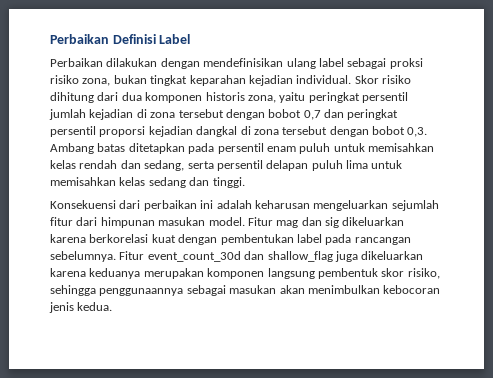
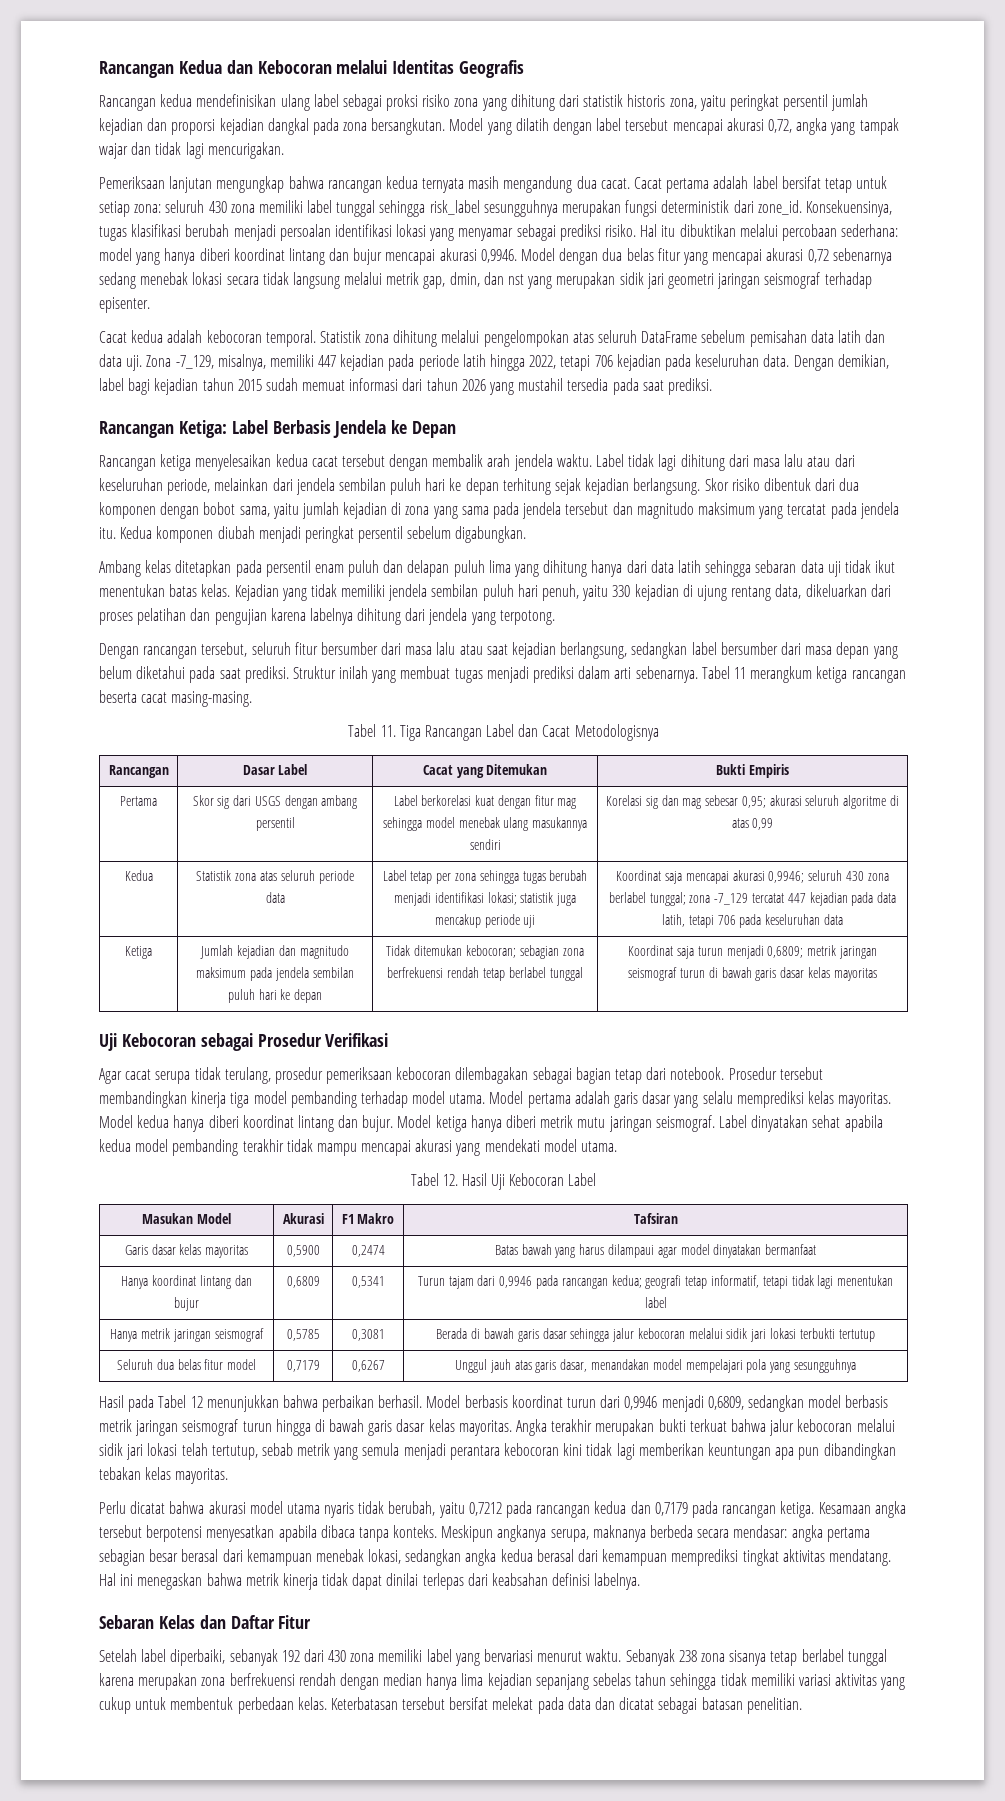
- Perbaikan Definisi Label
- Perbaikan dilakukan dengan mendefinisikan ulang label sebagai proksi risiko zona, bukan tingkat keparahan kejadian individual. Skor risiko dihitung dari dua komponen historis zona, yaitu peringkat persentil jumlah kejadian di zona tersebut dengan bobot 0,7 dan peringkat persentil proporsi kejadian dangkal di zona tersebut dengan bobot 0,3. Ambang batas ditetapkan pada persentil enam puluh untuk memisahkan kelas rendah dan sedang, serta persentil delapan puluh lima untuk memisahkan kelas sedang dan tinggi.
- Konsekuensi dari perbaikan ini adalah keharusan mengeluarkan sejumlah fitur dari himpunan masukan model. Fitur mag dan sig dikeluarkan karena berkorelasi kuat dengan pembentukan label pada rancangan sebelumnya. Fitur event_count_30d dan shallow_flag juga dikeluarkan karena keduanya merupakan komponen langsung pembentuk skor risiko, sehingga penggunaannya sebagai masukan akan menimbulkan kebocoran jenis kedua.
+ Rancangan Kedua dan Kebocoran melalui Identitas Geografis
+ Rancangan kedua mendefinisikan ulang label sebagai proksi risiko zona yang dihitung dari statistik historis zona, yaitu peringkat persentil jumlah kejadian dan proporsi kejadian dangkal pada zona bersangkutan. Model yang dilatih dengan label tersebut mencapai akurasi 0,72, angka yang tampak wajar dan tidak lagi mencurigakan.
+ Pemeriksaan lanjutan mengungkap bahwa rancangan kedua ternyata masih mengandung dua cacat. Cacat pertama adalah label bersifat tetap untuk setiap zona: seluruh 430 zona memiliki label tunggal sehingga risk_label sesungguhnya merupakan fungsi deterministik dari zone_id. Konsekuensinya, tugas klasifikasi berubah menjadi persoalan identifikasi lokasi yang menyamar sebagai prediksi risiko. Hal itu dibuktikan melalui percobaan sederhana: model yang hanya diberi koordinat lintang dan bujur mencapai akurasi 0,9946. Model dengan dua belas fitur yang mencapai akurasi 0,72 sebenarnya sedang menebak lokasi secara tidak langsung melalui metrik gap, dmin, dan nst yang merupakan sidik jari geometri jaringan seismograf terhadap episenter.
+ Cacat kedua adalah kebocoran temporal. Statistik zona dihitung melalui pengelompokan atas seluruh DataFrame sebelum pemisahan data latih dan data uji. Zona -7_129, misalnya, memiliki 447 kejadian pada periode latih hingga 2022, tetapi 706 kejadian pada keseluruhan data. Dengan demikian, label bagi kejadian tahun 2015 sudah memuat informasi dari tahun 2026 yang mustahil tersedia pada saat prediksi.
+ Rancangan Ketiga: Label Berbasis Jendela ke Depan
+ Rancangan ketiga menyelesaikan kedua cacat tersebut dengan membalik arah jendela waktu. Label tidak lagi dihitung dari masa lalu atau dari keseluruhan periode, melainkan dari jendela sembilan puluh hari ke depan terhitung sejak kejadian berlangsung. Skor risiko dibentuk dari dua komponen dengan bobot sama, yaitu jumlah kejadian di zona yang sama pada jendela tersebut dan magnitudo maksimum yang tercatat pada jendela itu. Kedua komponen diubah menjadi peringkat persentil sebelum digabungkan.
+ Ambang kelas ditetapkan pada persentil enam puluh dan delapan puluh lima yang dihitung hanya dari data latih sehingga sebaran data uji tidak ikut menentukan batas kelas. Kejadian yang tidak memiliki jendela sembilan puluh hari penuh, yaitu 330 kejadian di ujung rentang data, dikeluarkan dari proses pelatihan dan pengujian karena labelnya dihitung dari jendela yang terpotong.
+ Dengan rancangan tersebut, seluruh fitur bersumber dari masa lalu atau saat kejadian berlangsung, sedangkan label bersumber dari masa depan yang belum diketahui pada saat prediksi. Struktur inilah yang membuat tugas menjadi prediksi dalam arti sebenarnya. Tabel 11 merangkum ketiga rancangan beserta cacat masing-masing.
+ Tabel 11. Tiga Rancangan Label dan Cacat Metodologisnya
+ Rancangan | Dasar Label | Cacat yang Ditemukan | Bukti Empiris
+ Pertama | Skor sig dari USGS dengan ambang persentil | Label berkorelasi kuat dengan fitur mag sehingga model menebak ulang masukannya sendiri | Korelasi sig dan mag sebesar 0,95; akurasi seluruh algoritme di atas 0,99
+ Kedua | Statistik zona atas seluruh periode data | Label tetap per zona sehingga tugas berubah menjadi identifikasi lokasi; statistik juga mencakup periode uji | Koordinat saja mencapai akurasi 0,9946; seluruh 430 zona berlabel tunggal; zona -7_129 tercatat 447 kejadian pada data latih, tetapi 706 pada keseluruhan data
+ Ketiga | Jumlah kejadian dan magnitudo maksimum pada jendela sembilan puluh hari ke depan | Tidak ditemukan kebocoran; sebagian zona berfrekuensi rendah tetap berlabel tunggal | Koordinat saja turun menjadi 0,6809; metrik jaringan seismograf turun di bawah garis dasar kelas mayoritas
+ Uji Kebocoran sebagai Prosedur Verifikasi
+ Agar cacat serupa tidak terulang, prosedur pemeriksaan kebocoran dilembagakan sebagai bagian tetap dari notebook. Prosedur tersebut membandingkan kinerja tiga model pembanding terhadap model utama. Model pertama adalah garis dasar yang selalu memprediksi kelas mayoritas. Model kedua hanya diberi koordinat lintang dan bujur. Model ketiga hanya diberi metrik mutu jaringan seismograf. Label dinyatakan sehat apabila kedua model pembanding terakhir tidak mampu mencapai akurasi yang mendekati model utama.
+ Tabel 12. Hasil Uji Kebocoran Label
+ Masukan Model | Akurasi | F1 Makro | Tafsiran
+ Garis dasar kelas mayoritas | 0,5900 | 0,2474 | Batas bawah yang harus dilampaui agar model dinyatakan bermanfaat
+ Hanya koordinat lintang dan bujur | 0,6809 | 0,5341 | Turun tajam dari 0,9946 pada rancangan kedua; geografi tetap informatif, tetapi tidak lagi menentukan label
+ Hanya metrik jaringan seismograf | 0,5785 | 0,3081 | Berada di bawah garis dasar sehingga jalur kebocoran melalui sidik jari lokasi terbukti tertutup
+ Seluruh dua belas fitur model | 0,7179 | 0,6267 | Unggul jauh atas garis dasar, menandakan model mempelajari pola yang sesungguhnya
+ Hasil pada Tabel 12 menunjukkan bahwa perbaikan berhasil. Model berbasis koordinat turun dari 0,9946 menjadi 0,6809, sedangkan model berbasis metrik jaringan seismograf turun hingga di bawah garis dasar kelas mayoritas. Angka terakhir merupakan bukti terkuat bahwa jalur kebocoran melalui sidik jari lokasi telah tertutup, sebab metrik yang semula menjadi perantara kebocoran kini tidak lagi memberikan keuntungan apa pun dibandingkan tebakan kelas mayoritas.
+ Perlu dicatat bahwa akurasi model utama nyaris tidak berubah, yaitu 0,7212 pada rancangan kedua dan 0,7179 pada rancangan ketiga. Kesamaan angka tersebut berpotensi menyesatkan apabila dibaca tanpa konteks. Meskipun angkanya serupa, maknanya berbeda secara mendasar: angka pertama sebagian besar berasal dari kemampuan menebak lokasi, sedangkan angka kedua berasal dari kemampuan memprediksi tingkat aktivitas mendatang. Hal ini menegaskan bahwa metrik kinerja tidak dapat dinilai terlepas dari keabsahan definisi labelnya.
+ Sebaran Kelas dan Daftar Fitur
+ Setelah label diperbaiki, sebanyak 192 dari 430 zona memiliki label yang bervariasi menurut waktu. Sebanyak 238 zona sisanya tetap berlabel tunggal karena merupakan zona berfrekuensi rendah dengan median hanya lima kejadian sepanjang sebelas tahun sehingga tidak memiliki variasi aktivitas yang cukup untuk membentuk perbedaan kelas. Keterbatasan tersebut bersifat melekat pada data dan dicatat sebagai batasan penelitian.

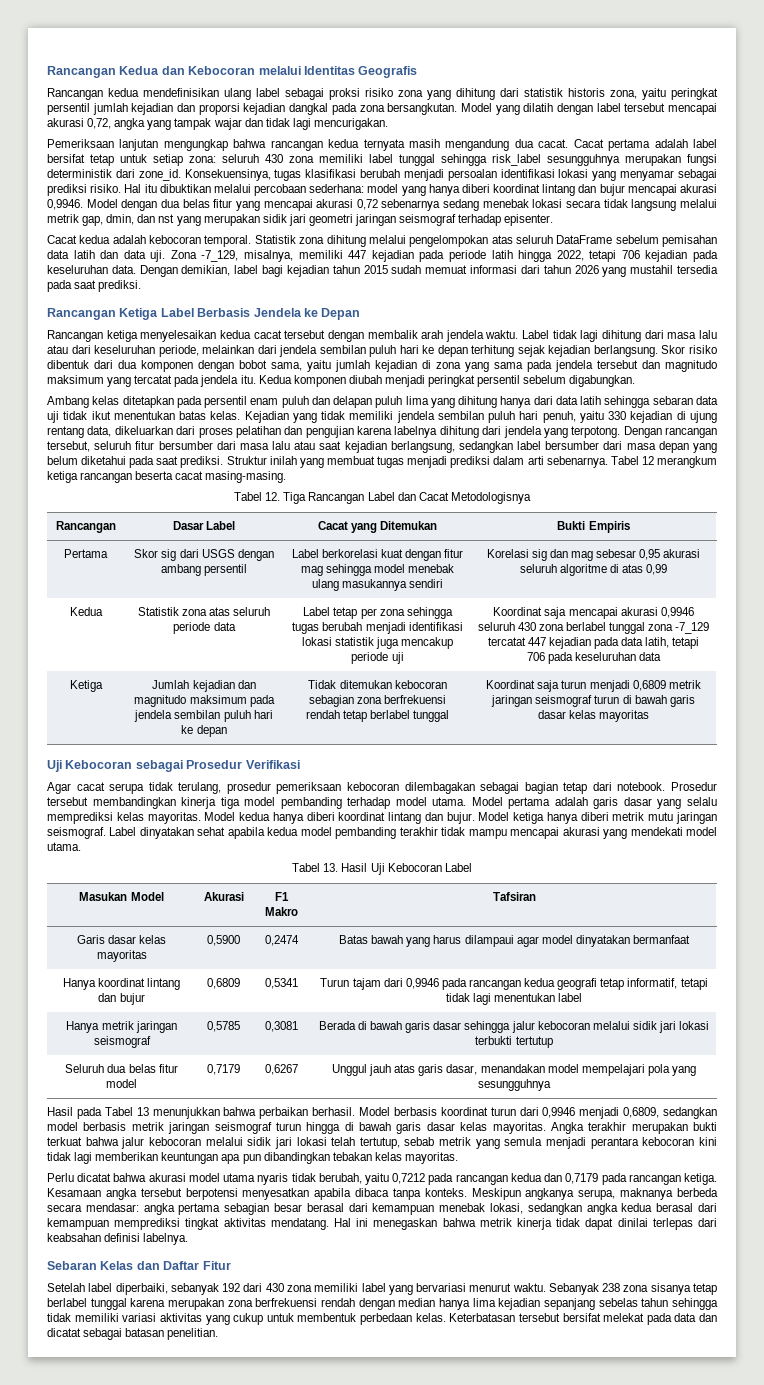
- Rancangan Ketiga: Label Berbasis Jendela ke Depan
+ Rancangan Ketiga Label Berbasis Jendela ke Depan
- Kejadian yang tidak memiliki jendela sembilan puluh hari penuh, yaitu 330 kejadian di ujung rentang data, dikeluarkan dari proses pelatihan dan pengujian karena labelnya dihitung dari jendela yang terpotong.
- Dengan rancangan tersebut, seluruh fitur bersumber dari masa lalu atau saat kejadian berlangsung, sedangkan label bersumber dari masa depan yang belum diketahui pada saat prediksi.
+ Kejadian yang tidak memiliki jendela sembilan puluh hari penuh, yaitu 330 kejadian di ujung rentang data, dikeluarkan dari proses pelatihan dan pengujian karena labelnya dihitung dari jendela yang terpotong. Dengan rancangan tersebut, seluruh fitur bersumber dari masa lalu atau saat kejadian berlangsung, sedangkan label bersumber dari masa depan yang belum diketahui pada saat prediksi.
- Tabel 11 merangkum ketiga rancangan beserta cacat masing-masing.
+ Tabel 12 merangkum ketiga rancangan beserta cacat masing-masing.
- Tabel 11. Tiga Rancangan Label dan Cacat Metodologisnya
+ Tabel 12. Tiga Rancangan Label dan Cacat Metodologisnya
- Pertama | Skor sig dari USGS dengan ambang persentil | Label berkorelasi kuat dengan fitur mag sehingga model menebak ulang masukannya sendiri | Korelasi sig dan mag sebesar 0,95; akurasi seluruh algoritme di atas 0,99
+ Pertama | Skor sig dari USGS dengan ambang persentil | Label berkorelasi kuat dengan fitur mag sehingga model menebak ulang masukannya sendiri | Korelasi sig dan mag sebesar 0,95 akurasi seluruh algoritme di atas 0,99
- Label tetap per zona sehingga tugas berubah menjadi identifikasi lokasi; statistik juga mencakup periode uji
+ Label tetap per zona sehingga tugas berubah menjadi identifikasi lokasi statistik juga mencakup periode uji
- Koordinat saja mencapai akurasi 0,9946; seluruh 430 zona berlabel tunggal; zona -7_129 tercatat 447 kejadian pada data latih, tetapi 706 pada keseluruhan data
+ Koordinat saja mencapai akurasi 0,9946 seluruh 430 zona berlabel tunggal zona -7_129 tercatat 447 kejadian pada data latih, tetapi 706 pada keseluruhan data
- Ketiga | Jumlah kejadian dan magnitudo maksimum pada jendela sembilan puluh hari ke depan | Tidak ditemukan kebocoran; sebagian zona berfrekuensi rendah tetap berlabel tunggal | Koordinat saja turun menjadi 0,6809; metrik jaringan seismograf turun di bawah garis dasar kelas mayoritas
+ Ketiga | Jumlah kejadian dan magnitudo maksimum pada jendela sembilan puluh hari ke depan | Tidak ditemukan kebocoran sebagian zona berfrekuensi rendah tetap berlabel tunggal | Koordinat saja turun menjadi 0,6809 metrik jaringan seismograf turun di bawah garis dasar kelas mayoritas
- Tabel 12. Hasil Uji Kebocoran Label
+ Tabel 13. Hasil Uji Kebocoran Label
- Hanya koordinat lintang dan bujur | 0,6809 | 0,5341 | Turun tajam dari 0,9946 pada rancangan kedua; geografi tetap informatif, tetapi tidak lagi menentukan label
+ Hanya koordinat lintang dan bujur | 0,6809 | 0,5341 | Turun tajam dari 0,9946 pada rancangan kedua geografi tetap informatif, tetapi tidak lagi menentukan label
- Hasil pada Tabel 12 menunjukkan bahwa perbaikan berhasil.
+ Hasil pada Tabel 13 menunjukkan bahwa perbaikan berhasil.

